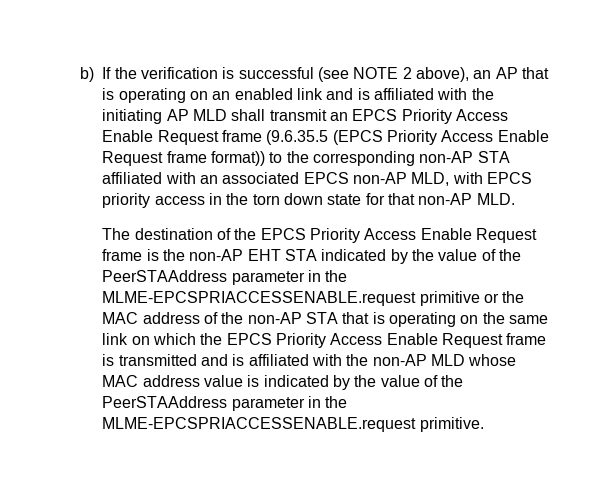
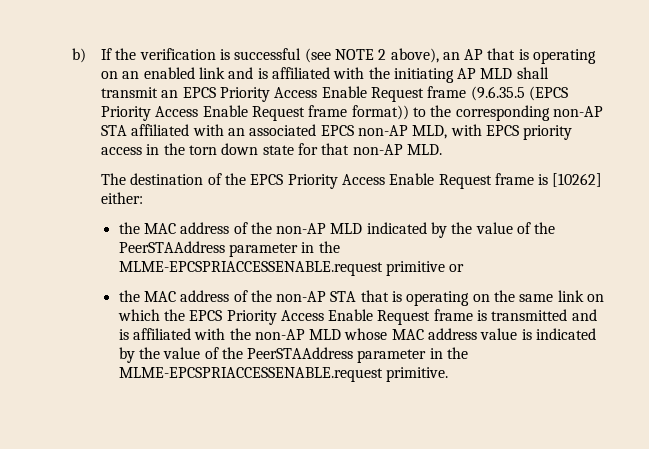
- The destination of the EPCS Priority Access Enable Request frame is the non-AP EHT STA indicated by the value of the PeerSTAAddress parameter in the MLME-EPCSPRIACCESSENABLE.request primitive or the MAC address of the non-AP STA that is operating on the same link on which the EPCS Priority Access Enable Request frame is transmitted and is affiliated with the non-AP MLD whose MAC address value is indicated by the value of the PeerSTAAddress parameter in the MLME-EPCSPRIACCESSENABLE.request primitive.
+ The destination of the EPCS Priority Access Enable Request frame is [10262] either:
+ the MAC address of the non-AP MLD indicated by the value of the PeerSTAAddress parameter in the MLME-EPCSPRIACCESSENABLE.request primitive or
+ the MAC address of the non-AP STA that is operating on the same link on which the EPCS Priority Access Enable Request frame is transmitted and is affiliated with the non-AP MLD whose MAC address value is indicated by the value of the PeerSTAAddress parameter in the MLME-EPCSPRIACCESSENABLE.request primitive.

